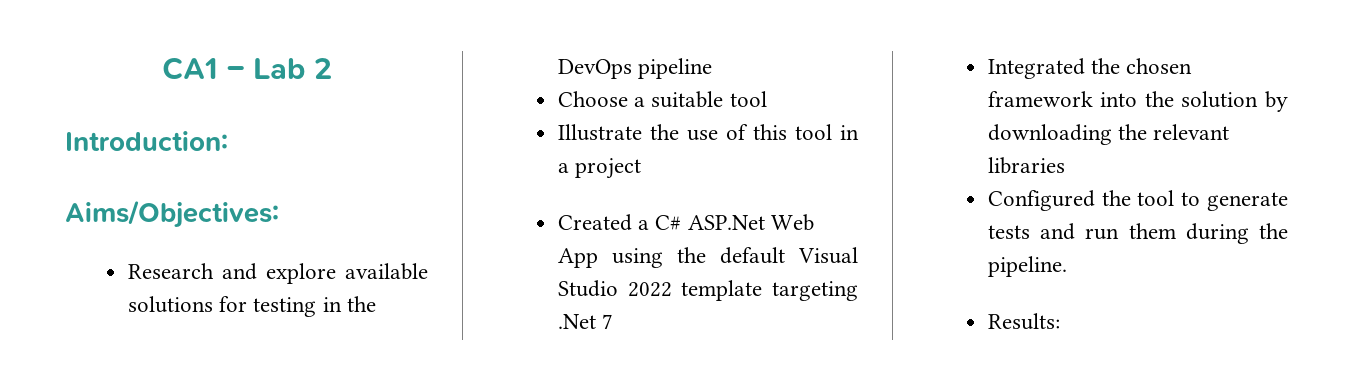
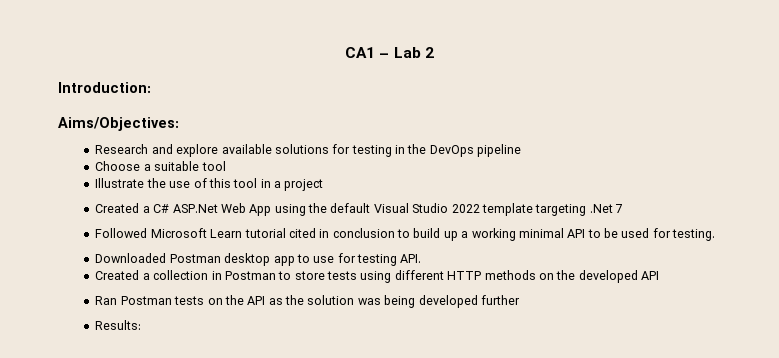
- Integrated the chosen framework into the solution by downloading the relevant libraries
- Configured the tool to generate tests and run them during the pipeline.
+ Followed Microsoft Learn tutorial cited in conclusion to build up a working minimal API to be used for testing.
+ Downloaded Postman desktop app to use for testing API.
+ Created a collection in Postman to store tests using different HTTP methods on the developed API
+ Ran Postman tests on the API as the solution was being developed further

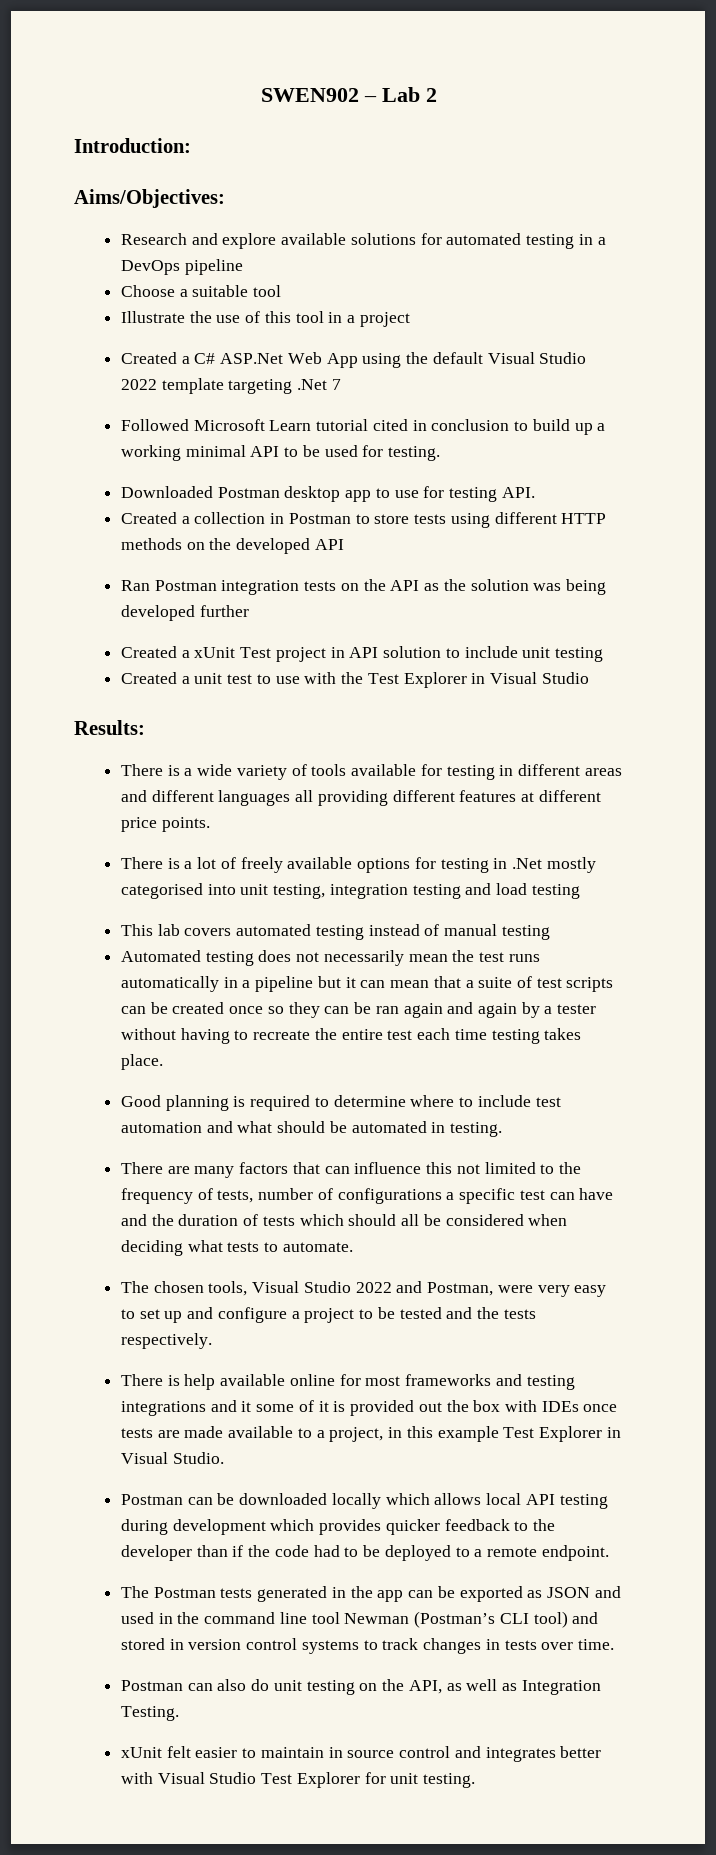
- CA1 – Lab 2
+ SWEN902 – Lab 2
- Research and explore available solutions for testing in the DevOps pipeline
+ Research and explore available solutions for automated testing in a DevOps pipeline
- Ran Postman tests on the API as the solution was being developed further
+ Ran Postman integration tests on the API as the solution was being developed further
+ Created a xUnit Test project in API solution to include unit testing
+ Created a unit test to use with the Test Explorer in Visual Studio
  Results:
+ There is a wide variety of tools available for testing in different areas and different languages all providing different features at different price points.
+ There is a lot of freely available options for testing in .Net mostly categorised into unit testing, integration testing and load testing
+ This lab covers automated testing instead of manual testing
+ Automated testing does not necessarily mean the test runs automatically in a pipeline but it can mean that a suite of test scripts can be created once so they can be ran again and again by a tester without having to recreate the entire test each time testing takes place.
+ Good planning is required to determine where to include test automation and what should be automated in testing.
+ There are many factors that can influence this not limited to the frequency of tests, number of configurations a specific test can have and the duration of tests which should all be considered when deciding what tests to automate.
+ The chosen tools, Visual Studio 2022 and Postman, were very easy to set up and configure a project to be tested and the tests respectively.
+ There is help available online for most frameworks and testing integrations and it some of it is provided out the box with IDEs once tests are made available to a project, in this example Test Explorer in Visual Studio.
+ Postman can be downloaded locally which allows local API testing during development which provides quicker feedback to the developer than if the code had to be deployed to a remote endpoint.
+ The Postman tests generated in the app can be exported as JSON and used in the command line tool Newman (Postman’s CLI tool) and stored in version control systems to track changes in tests over time.
+ Postman can also do unit testing on the API, as well as Integration Testing.
+ xUnit felt easier to maintain in source control and integrates better with Visual Studio Test Explorer for unit testing.

